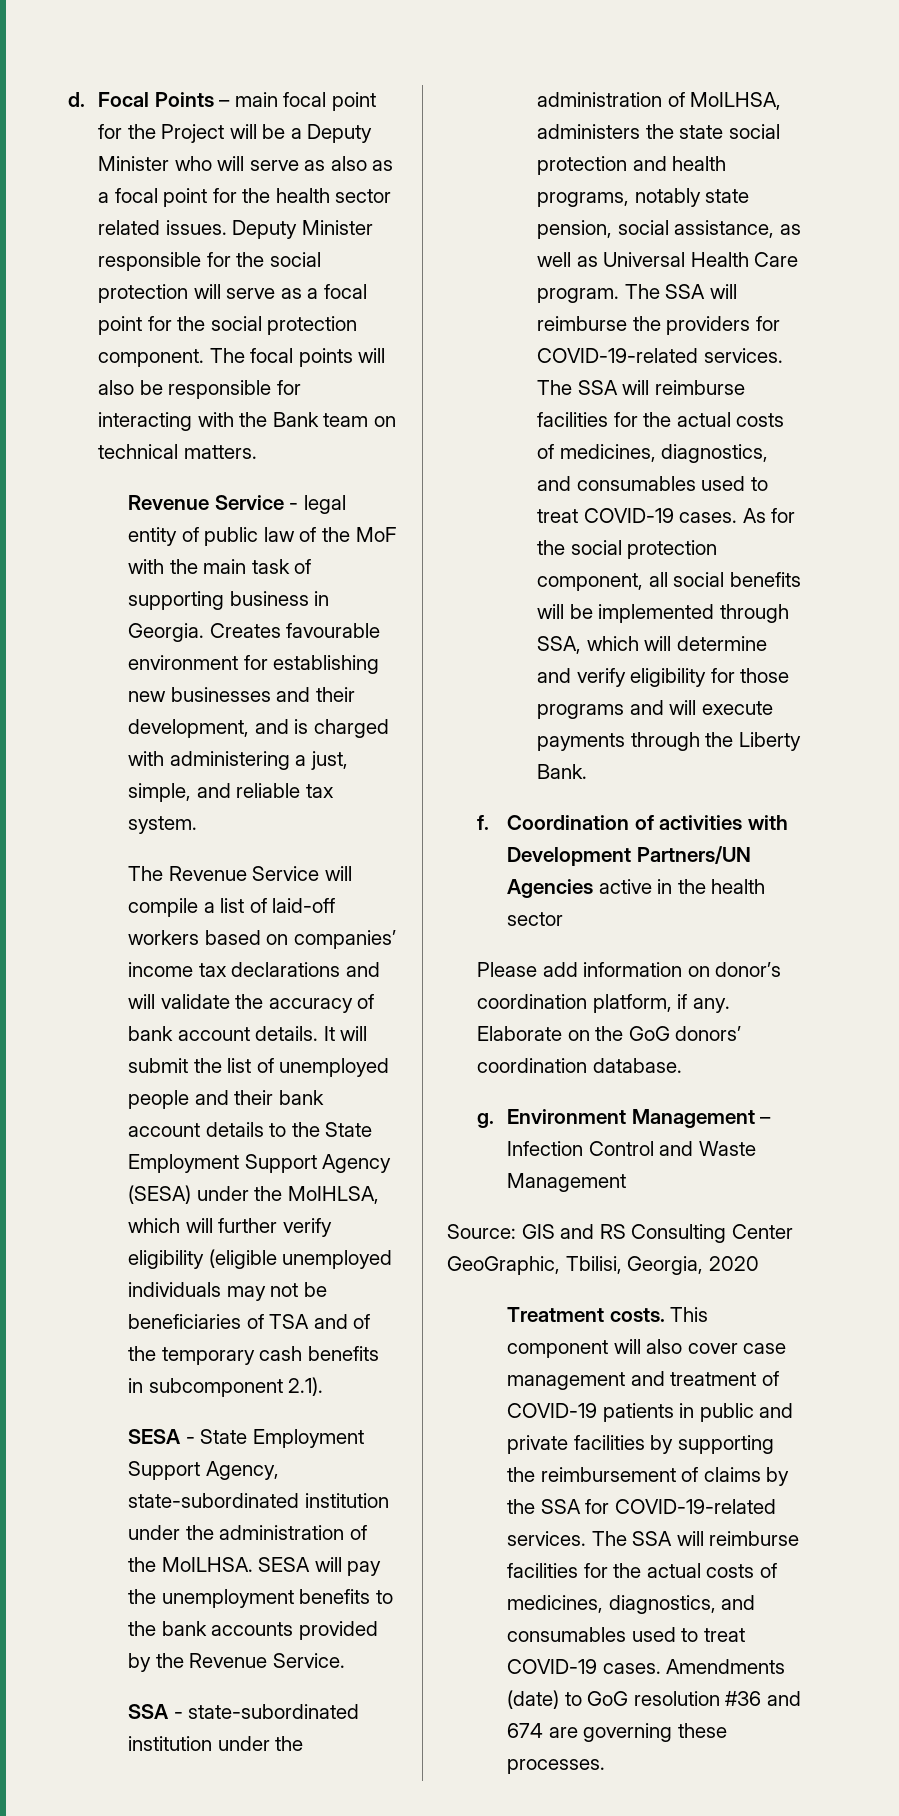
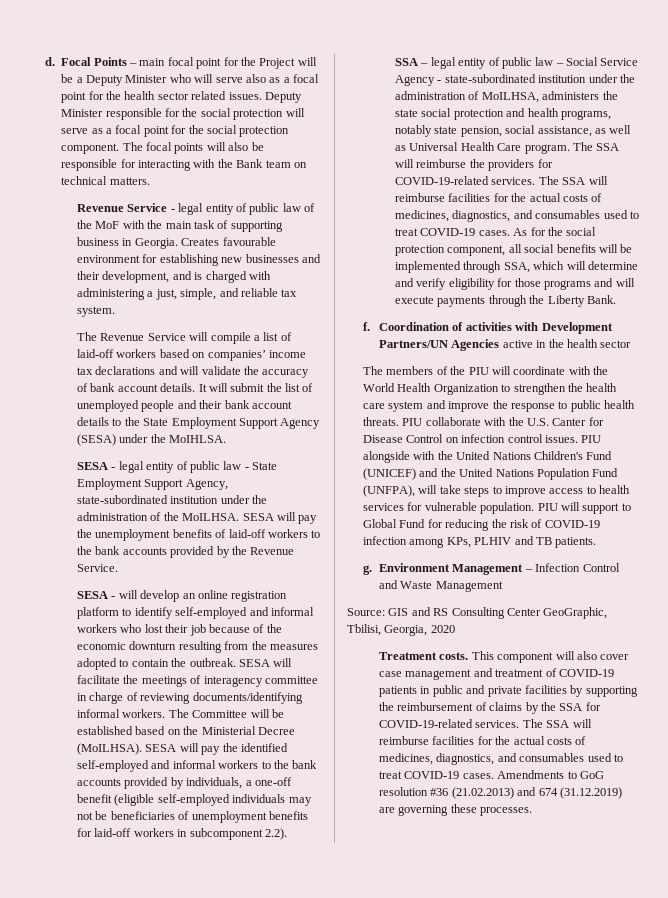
- Focal Points – main focal point for the Project will be a Deputy Minister who will serve as also as a focal point for the health sector related issues.
+ Focal Points – main focal point for the Project will be a Deputy Minister who will serve also as a focal point for the health sector related issues.
- It will submit the list of unemployed people and their bank account details to the State Employment Support Agency (SESA) under the MoIHLSA, which will further verify eligibility (eligible unemployed individuals may not be beneficiaries of TSA and of the temporary cash benefits in subcomponent 2.1).
- SESA - State Employment Support Agency, state-subordinated institution under the administration of the MoILHSA.
+ It will submit the list of unemployed people and their bank account details to the State Employment Support Agency (SESA) under the MoIHLSA.
+ SESA - legal entity of public law - State Employment Support Agency, state-subordinated institution under the administration of the MoILHSA.
- SESA will pay the unemployment benefits to the bank accounts provided by the Revenue Service.
+ SESA will pay the unemployment benefits of laid-off workers to the bank accounts provided by the Revenue Service.
- SSA - state-subordinated institution under the administration of MoILHSA, administers the state social protection and health programs, notably state pension, social assistance, as well as Universal Health Care program.
+ SESA - will develop an online registration platform to identify self-employed and informal workers who lost their job because of the economic downturn resulting from the measures adopted to contain the outbreak. SESA will facilitate the meetings of interagency committee in charge of reviewing documents/identifying informal workers. The Committee will be established based on the Ministerial Decree (MoILHSA). SESA will pay the identified self-employed and informal workers to the bank accounts provided by individuals, a one-off benefit (eligible self-employed individuals may not be beneficiaries of unemployment benefits for laid-off workers in subcomponent 2.2).
+ SSA – legal entity of public law – Social Service Agency - state-subordinated institution under the administration of MoILHSA, administers the state social protection and health programs, notably state pension, social assistance, as well as Universal Health Care program.
- Please add information on donor’s coordination platform, if any. Elaborate on the GoG donors’ coordination database.
+ The members of the PIU will coordinate with the World Health Organization to strengthen the health care system and improve the response to public health threats. PIU collaborate with the U.S. Canter for Disease Control on infection control issues. PIU alongside with the United Nations Children's Fund (UNICEF) and the United Nations Population Fund (UNFPA), will take steps to improve access to health services for vulnerable population. PIU will support to Global Fund for reducing the risk of COVID-19 infection among KPs, PLHIV and TB patients.
- Amendments (date) to GoG resolution #36 and 674 are governing these processes.
+ Amendments to GoG resolution #36 (21.02.2013) and 674 (31.12.2019) are governing these processes.

